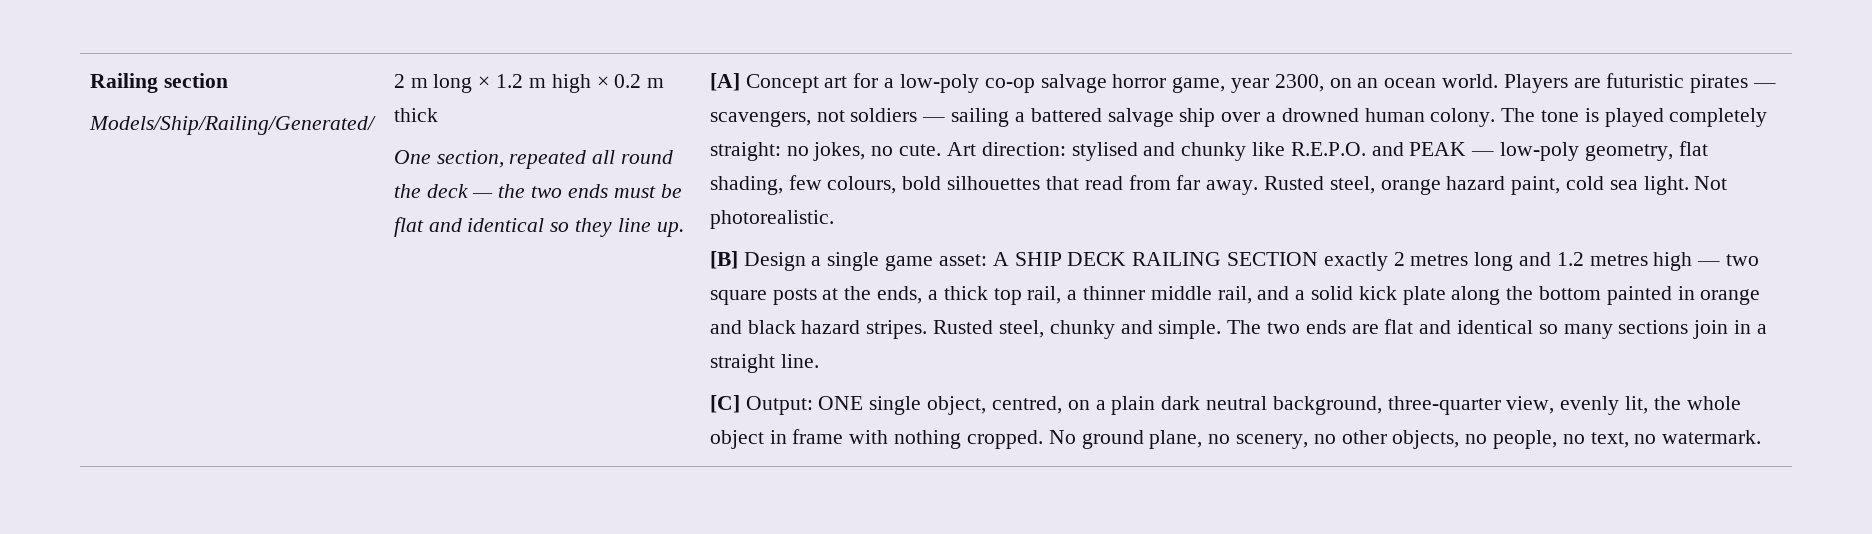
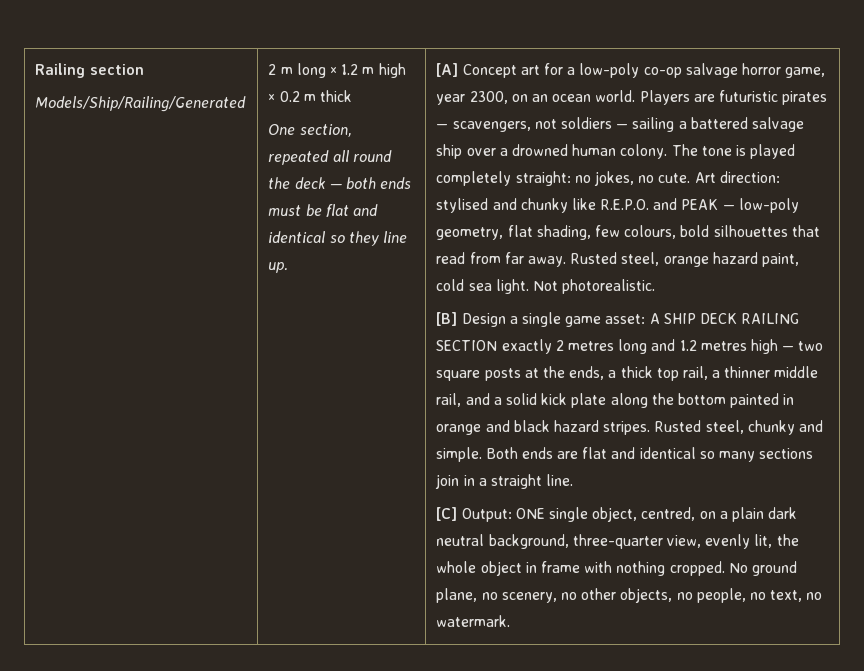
- Models/Ship/Railing/Generated/
+ Models/Ship/Railing/Generated
- One section, repeated all round the deck — the two ends must be flat and identical so they line up.
+ One section, repeated all round the deck — both ends must be flat and identical so they line up.
- The two ends are flat and identical so many sections join in a straight line.
+ Both ends are flat and identical so many sections join in a straight line.

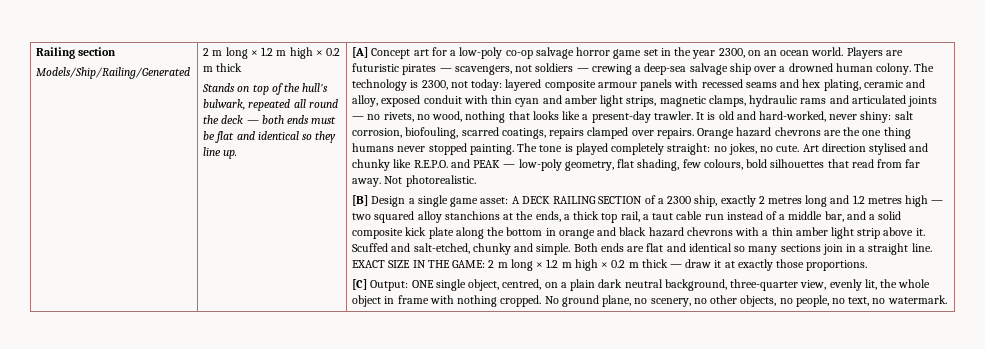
- One section, repeated all round the deck — both ends must be flat and identical so they line up.
+ Stands on top of the hull's bulwark, repeated all round the deck — both ends must be flat and identical so they line up.
- [A] Concept art for a low-poly co-op salvage horror game, year 2300, on an ocean world.
+ [A] Concept art for a low-poly co-op salvage horror game set in the year 2300, on an ocean world.
- Players are futuristic pirates — scavengers, not soldiers — sailing a battered salvage ship over a drowned human colony.
+ Players are futuristic pirates — scavengers, not soldiers — crewing a deep-sea salvage ship over a drowned human colony.
- The tone is played completely straight: no jokes, no cute.
+ The technology is 2300, not today: layered composite armour panels with recessed seams and hex plating, ceramic and alloy, exposed conduit with thin cyan and amber light strips, magnetic clamps, hydraulic rams and articulated joints — no rivets, no wood, nothing that looks like a present-day trawler. It is old and hard-worked, never shiny: salt corrosion, biofouling, scarred coatings, repairs clamped over repairs. Orange hazard chevrons are the one thing humans never stopped painting. The tone is played completely straight: no jokes, no cute.
- Art direction: stylised and chunky like R.E.P.O. and PEAK — low-poly geometry, flat shading, few colours, bold silhouettes that read from far away.
+ Art direction stylised and chunky like R.E.P.O. and PEAK — low-poly geometry, flat shading, few colours, bold silhouettes that read from far away.
- Rusted steel, orange hazard paint, cold sea light.
- [B] Design a single game asset: A SHIP DECK RAILING SECTION exactly 2 metres long and 1.2 metres high — two square posts at the ends, a thick top rail, a thinner middle rail, and a solid kick plate along the bottom painted in orange and black hazard stripes. Rusted steel, chunky and simple.
+ [B] Design a single game asset: A DECK RAILING SECTION of a 2300 ship, exactly 2 metres long and 1.2 metres high — two squared alloy stanchions at the ends, a thick top rail, a taut cable run instead of a middle bar, and a solid composite kick plate along the bottom in orange and black hazard chevrons with a thin amber light strip above it. Scuffed and salt-etched, chunky and simple.
+ EXACT SIZE IN THE GAME: 2 m long × 1.2 m high × 0.2 m thick — draw it at exactly those proportions.

